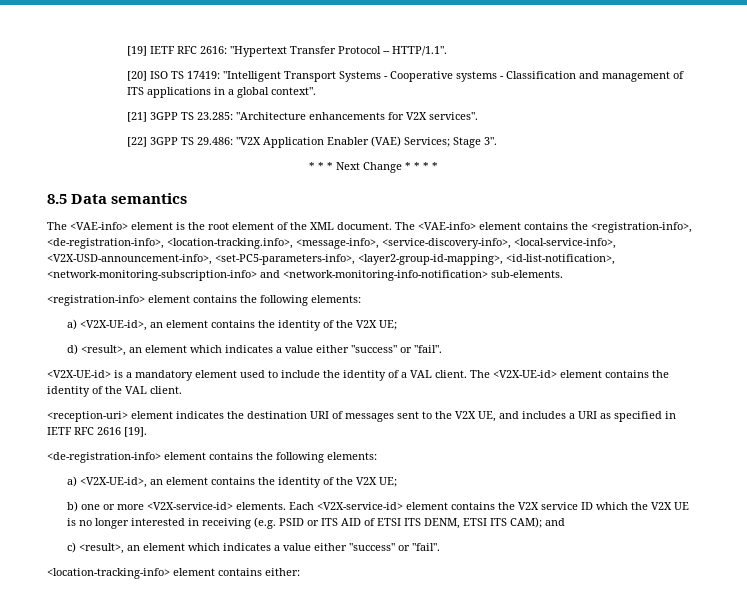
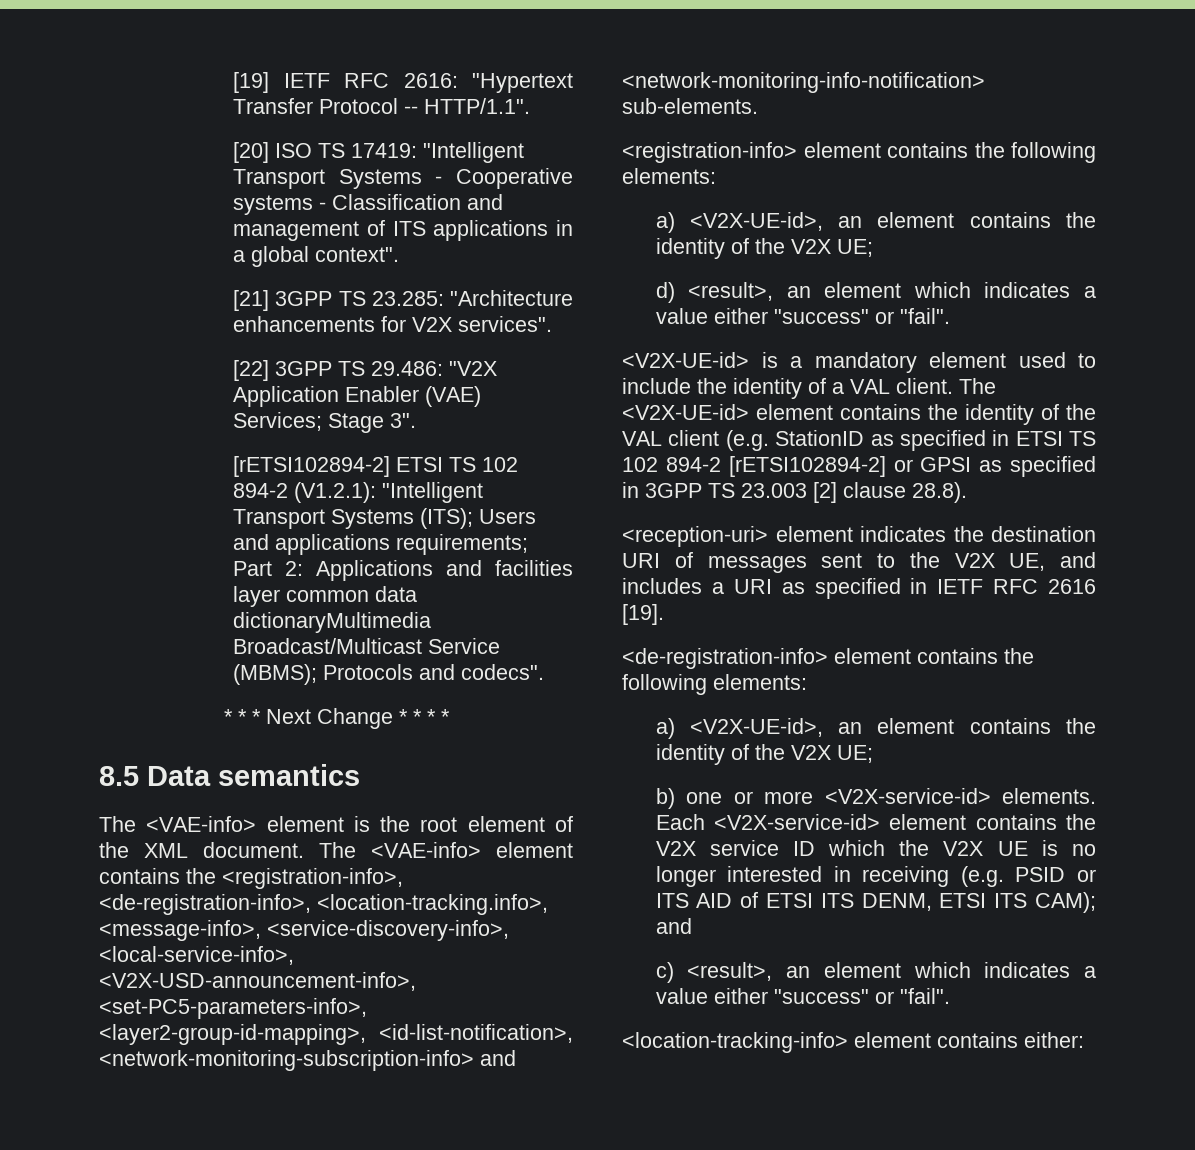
+ [rETSI102894-2] ETSI TS 102 894-2 (V1.2.1): "Intelligent Transport Systems (ITS); Users and applications requirements; Part 2: Applications and facilities layer common data dictionaryMultimedia Broadcast/Multicast Service (MBMS); Protocols and codecs".
- The <V2X-UE-id> element contains the identity of the VAL client.
+ The <V2X-UE-id> element contains the identity of the VAL client (e.g. StationID as specified in ETSI TS 102 894-2 [rETSI102894-2] or GPSI as specified in 3GPP TS 23.003 [2] clause 28.8).

